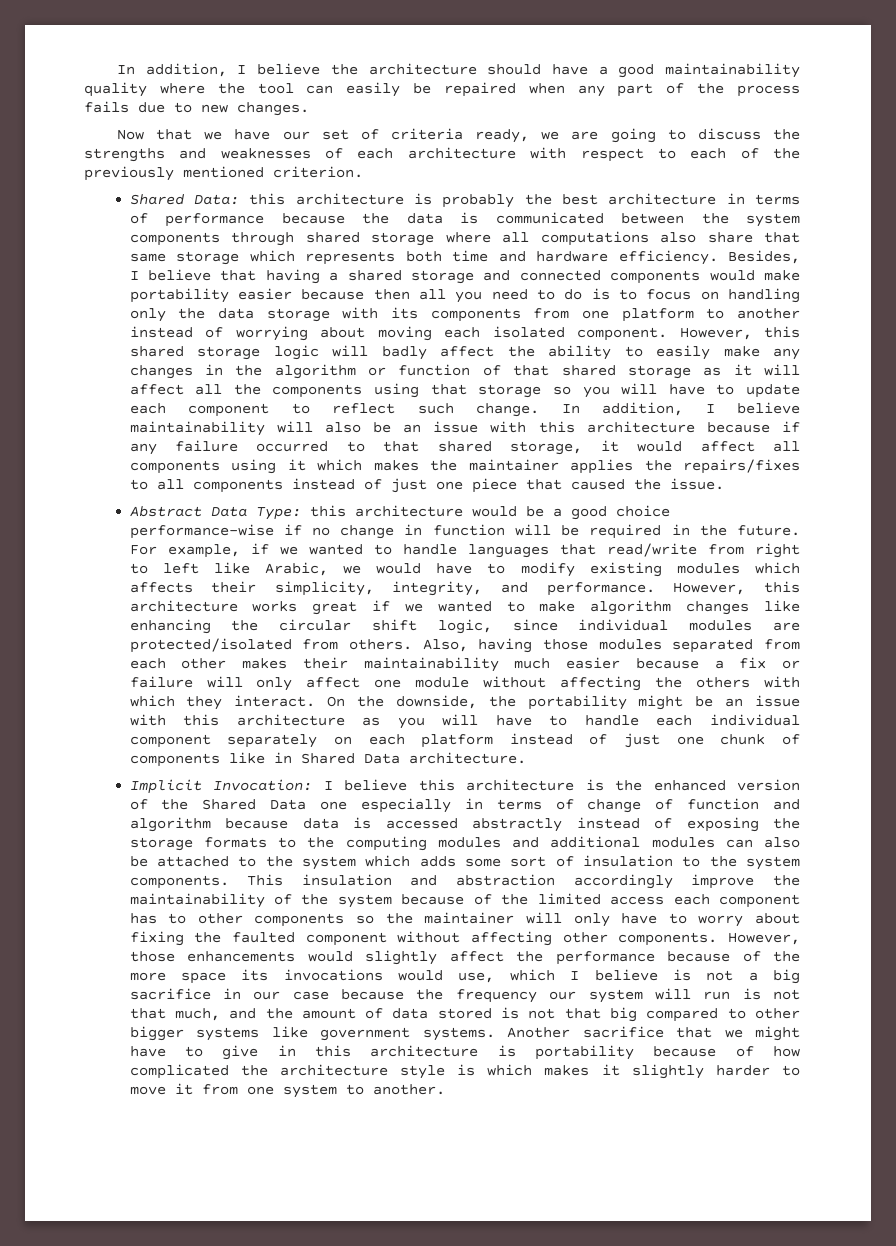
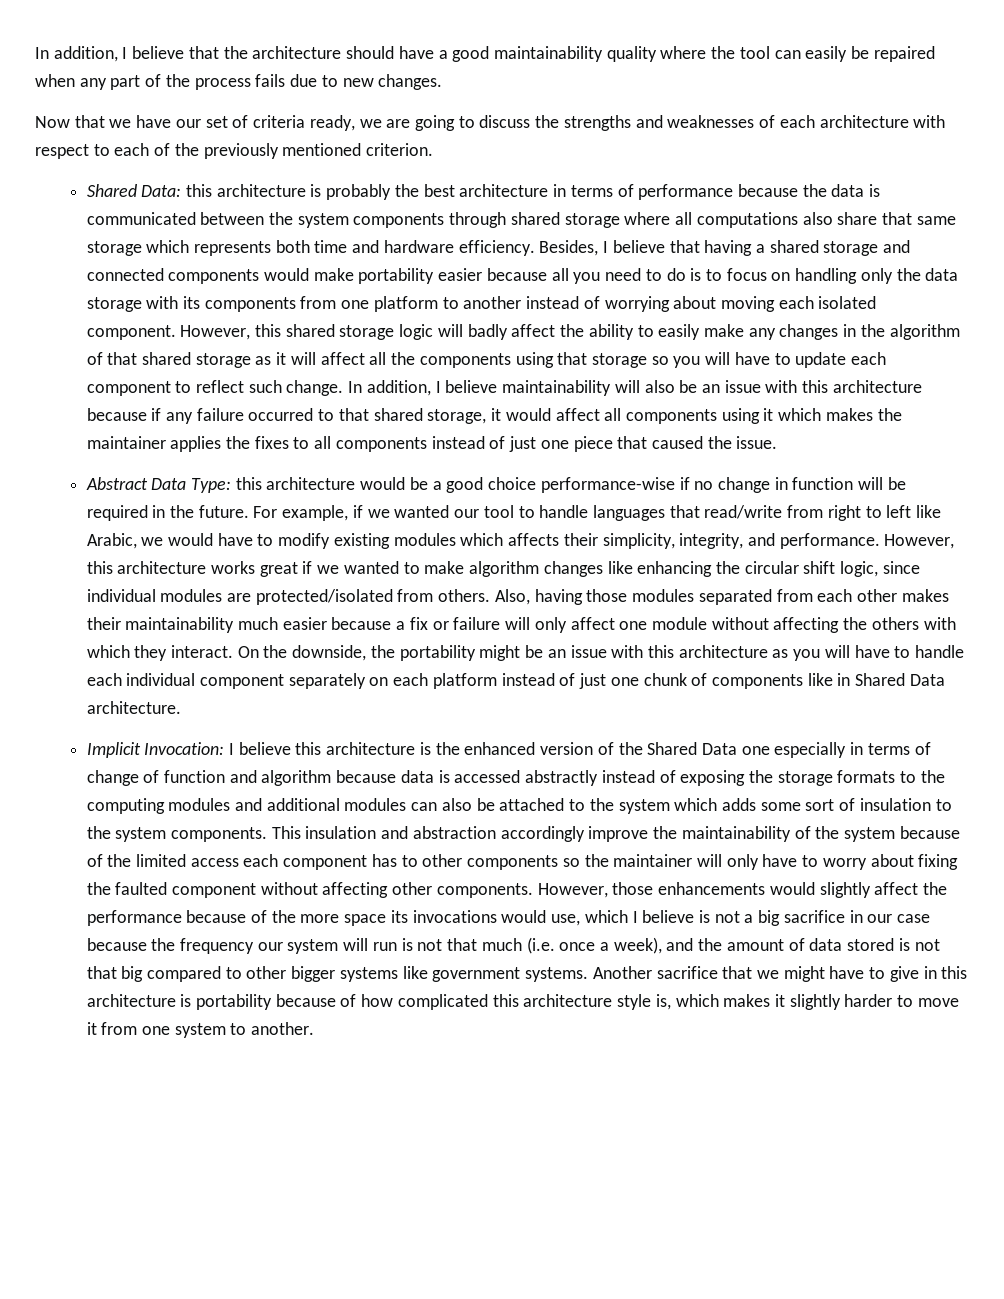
- In addition, I believe the architecture should have a good maintainability quality where the tool can easily be repaired when any part of the process fails due to new changes.
+ In addition, I believe that the architecture should have a good maintainability quality where the tool can easily be repaired when any part of the process fails due to new changes.
- Besides, I believe that having a shared storage and connected components would make portability easier because then all you need to do is to focus on handling only the data storage with its components from one platform to another instead of worrying about moving each isolated component.
+ Besides, I believe that having a shared storage and connected components would make portability easier because all you need to do is to focus on handling only the data storage with its components from one platform to another instead of worrying about moving each isolated component.
- However, this shared storage logic will badly affect the ability to easily make any changes in the algorithm or function of that shared storage as it will affect all the components using that storage so you will have to update each component to reflect such change.
+ However, this shared storage logic will badly affect the ability to easily make any changes in the algorithm of that shared storage as it will affect all the components using that storage so you will have to update each component to reflect such change.
- In addition, I believe maintainability will also be an issue with this architecture because if any failure occurred to that shared storage, it would affect all components using it which makes the maintainer applies the repairs/fixes to all components instead of just one piece that caused the issue.
+ In addition, I believe maintainability will also be an issue with this architecture because if any failure occurred to that shared storage, it would affect all components using it which makes the maintainer applies the fixes to all components instead of just one piece that caused the issue.
- For example, if we wanted to handle languages that read/write from right to left like Arabic, we would have to modify existing modules which affects their simplicity, integrity, and performance.
+ For example, if we wanted our tool to handle languages that read/write from right to left like Arabic, we would have to modify existing modules which affects their simplicity, integrity, and performance.
- However, those enhancements would slightly affect the performance because of the more space its invocations would use, which I believe is not a big sacrifice in our case because the frequency our system will run is not that much, and the amount of data stored is not that big compared to other bigger systems like government systems.
+ However, those enhancements would slightly affect the performance because of the more space its invocations would use, which I believe is not a big sacrifice in our case because the frequency our system will run is not that much (i.e. once a week), and the amount of data stored is not that big compared to other bigger systems like government systems.
- Another sacrifice that we might have to give in this architecture is portability because of how complicated the architecture style is which makes it slightly harder to move it from one system to another.
+ Another sacrifice that we might have to give in this architecture is portability because of how complicated this architecture style is, which makes it slightly harder to move it from one system to another.

